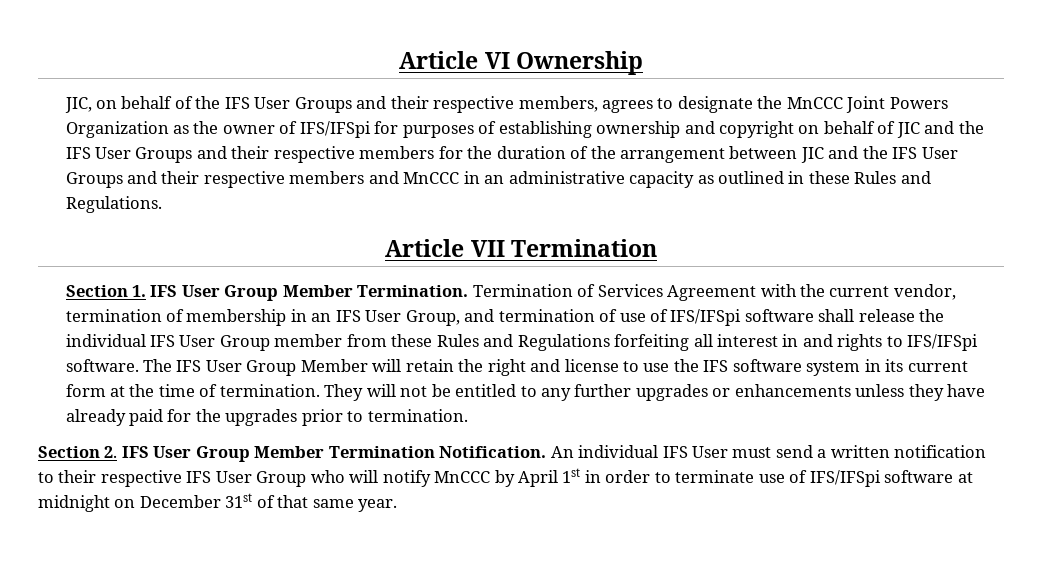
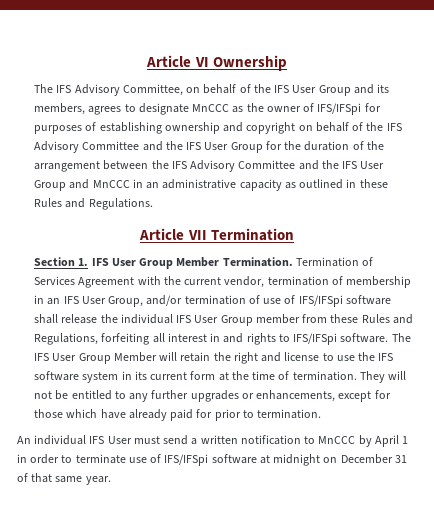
- JIC, on behalf of the IFS User Groups and their respective members, agrees to designate the MnCCC Joint Powers Organization as the owner of IFS/IFSpi for purposes of establishing ownership and copyright on behalf of JIC and the IFS User Groups and their respective members for the duration of the arrangement between JIC and the IFS User Groups and their respective members and MnCCC in an administrative capacity as outlined in these Rules and Regulations.
+ The IFS Advisory Committee, on behalf of the IFS User Group and its members, agrees to designate MnCCC as the owner of IFS/IFSpi for purposes of establishing ownership and copyright on behalf of the IFS Advisory Committee and the IFS User Group for the duration of the arrangement between the IFS Advisory Committee and the IFS User Group and MnCCC in an administrative capacity as outlined in these Rules and Regulations.
- Termination of Services Agreement with the current vendor, termination of membership in an IFS User Group, and termination of use of IFS/IFSpi software shall release the individual IFS User Group member from these Rules and Regulations forfeiting all interest in and rights to IFS/IFSpi software.
+ Termination of Services Agreement with the current vendor, termination of membership in an IFS User Group, and/or termination of use of IFS/IFSpi software shall release the individual IFS User Group member from these Rules and Regulations, forfeiting all interest in and rights to IFS/IFSpi software.
- They will not be entitled to any further upgrades or enhancements unless they have already paid for the upgrades prior to termination.
+ They will not be entitled to any further upgrades or enhancements, except for those which have already paid for prior to termination.
- Section 2. IFS User Group Member Termination Notification. An individual IFS User must send a written notification to their respective IFS User Group who will notify MnCCC by April 1st in order to terminate use of IFS/IFSpi software at midnight on December 31st of that same year.
+ An individual IFS User must send a written notification to MnCCC by April 1 in order to terminate use of IFS/IFSpi software at midnight on December 31 of that same year.

